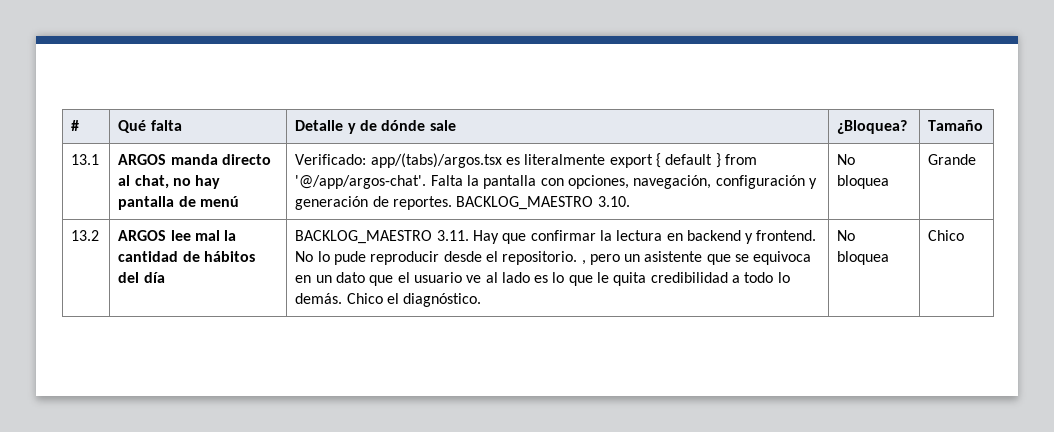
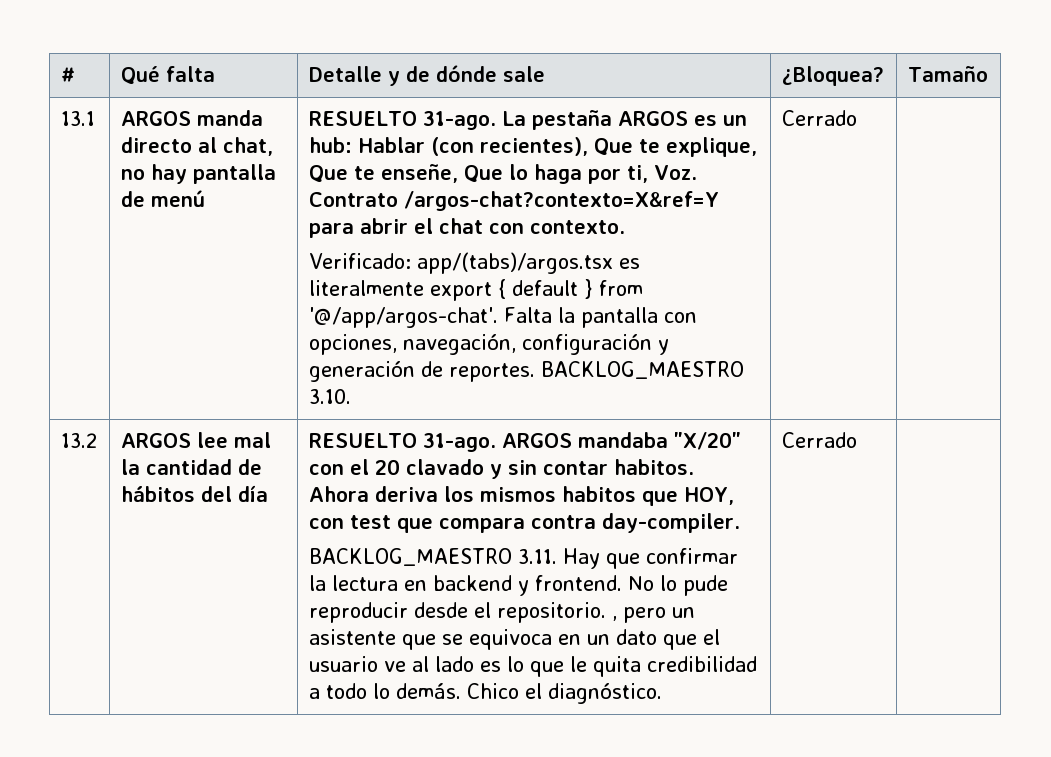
+ RESUELTO 31-ago. La pestaña ARGOS es un hub: Hablar (con recientes), Que te explique, Que te enseñe, Que lo haga por ti, Voz. Contrato /argos-chat?contexto=X&ref=Y para abrir el chat con contexto.
- BACKLOG_MAESTRO 3.10. | No bloquea | Grande
+ BACKLOG_MAESTRO 3.10. | Cerrado
+ RESUELTO 31-ago. ARGOS mandaba "X/20" con el 20 clavado y sin contar habitos. Ahora deriva los mismos habitos que HOY, con test que compara contra day-compiler.
- Chico el diagnóstico. | No bloquea | Chico
+ Chico el diagnóstico. | Cerrado

